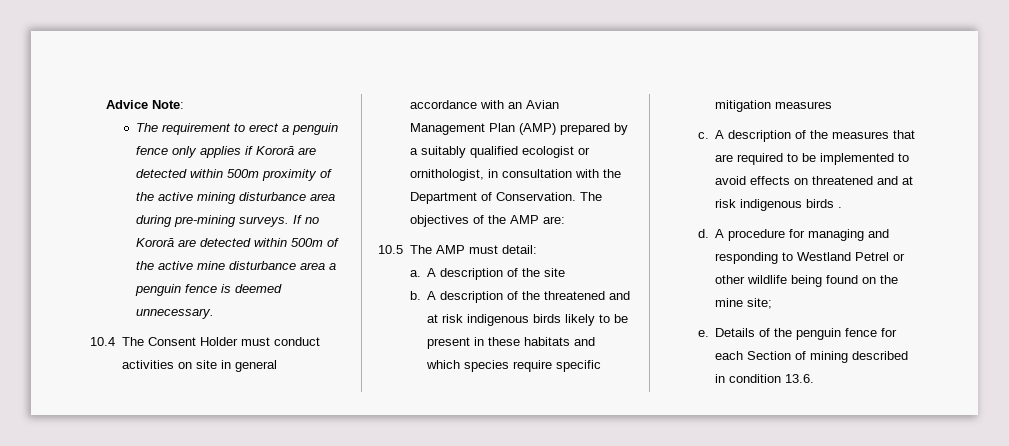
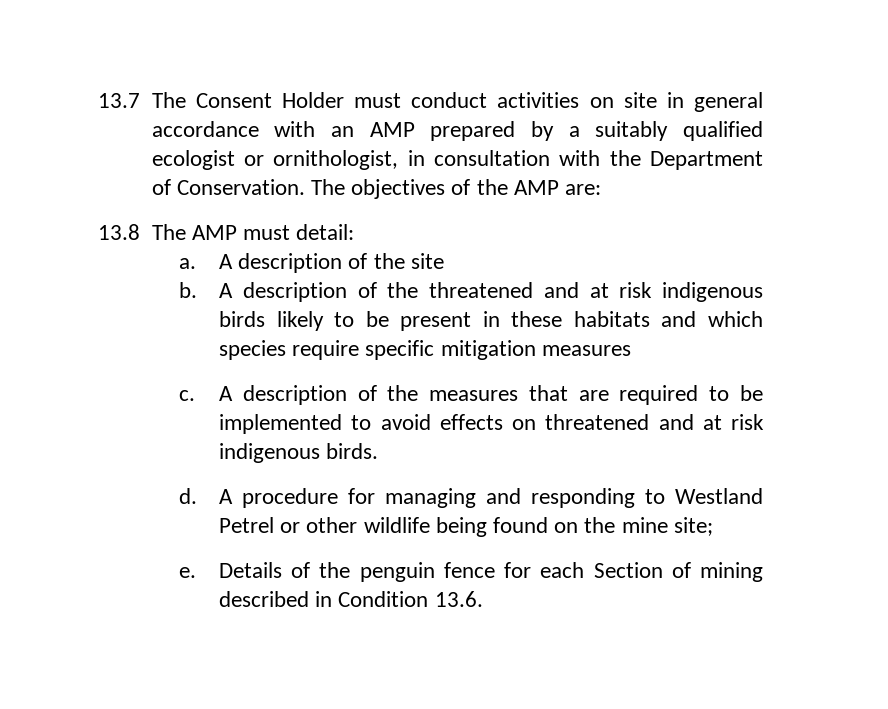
- Advice Note:
- The requirement to erect a penguin fence only applies if Kororā are detected within 500m proximity of the active mining disturbance area during pre-mining surveys. If no Kororā are detected within 500m of the active mine disturbance area a penguin fence is deemed unnecessary.
- 10.4 The Consent Holder must conduct activities on site in general accordance with an Avian Management Plan (AMP) prepared by a suitably qualified ecologist or ornithologist, in consultation with the Department of Conservation.
+ 13.7 The Consent Holder must conduct activities on site in general accordance with an AMP prepared by a suitably qualified ecologist or ornithologist, in consultation with the Department of Conservation.
- 10.5 The AMP must detail:
+ 13.8 The AMP must detail:
- A description of the measures that are required to be implemented to avoid effects on threatened and at risk indigenous birds .
+ A description of the measures that are required to be implemented to avoid effects on threatened and at risk indigenous birds.
- Details of the penguin fence for each Section of mining described in condition 13.6.
+ Details of the penguin fence for each Section of mining described in Condition 13.6.

